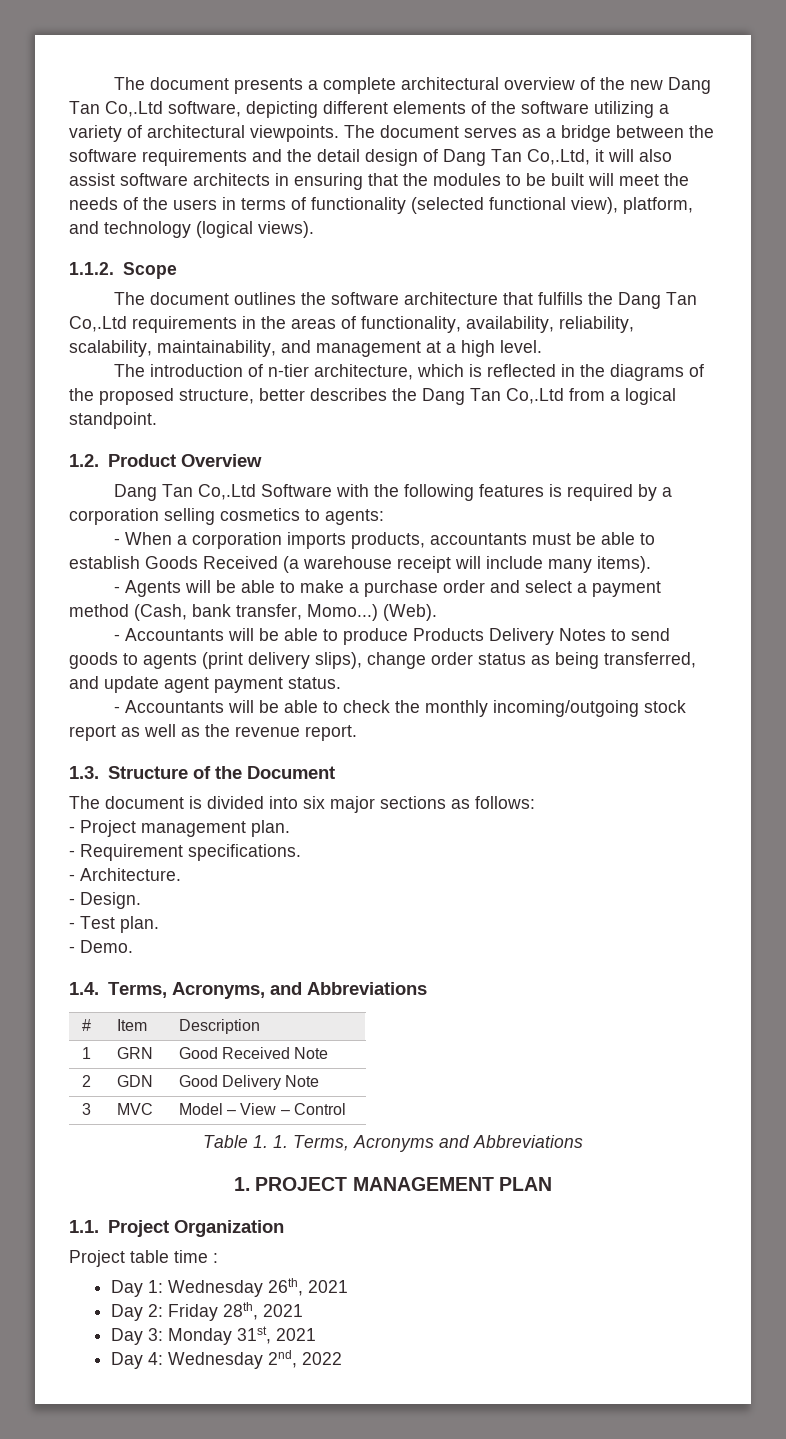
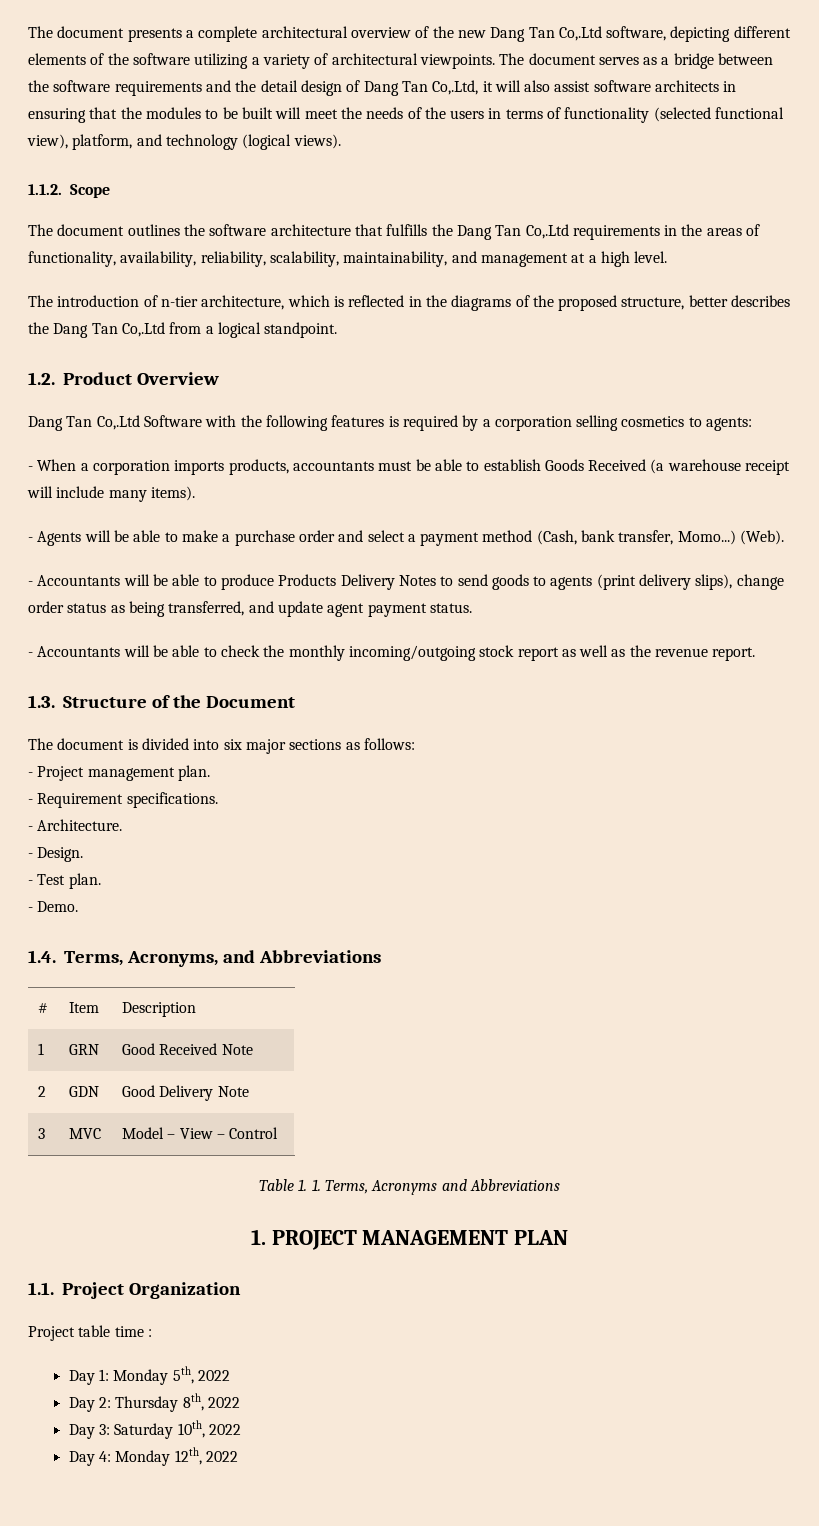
- Day 1: Wednesday 26th, 2021
+ Day 1: Monday 5th, 2022
- Day 2: Friday 28th, 2021
+ Day 2: Thursday 8th, 2022
- Day 3: Monday 31st, 2021
+ Day 3: Saturday 10th, 2022
- Day 4: Wednesday 2nd, 2022
+ Day 4: Monday 12th, 2022

